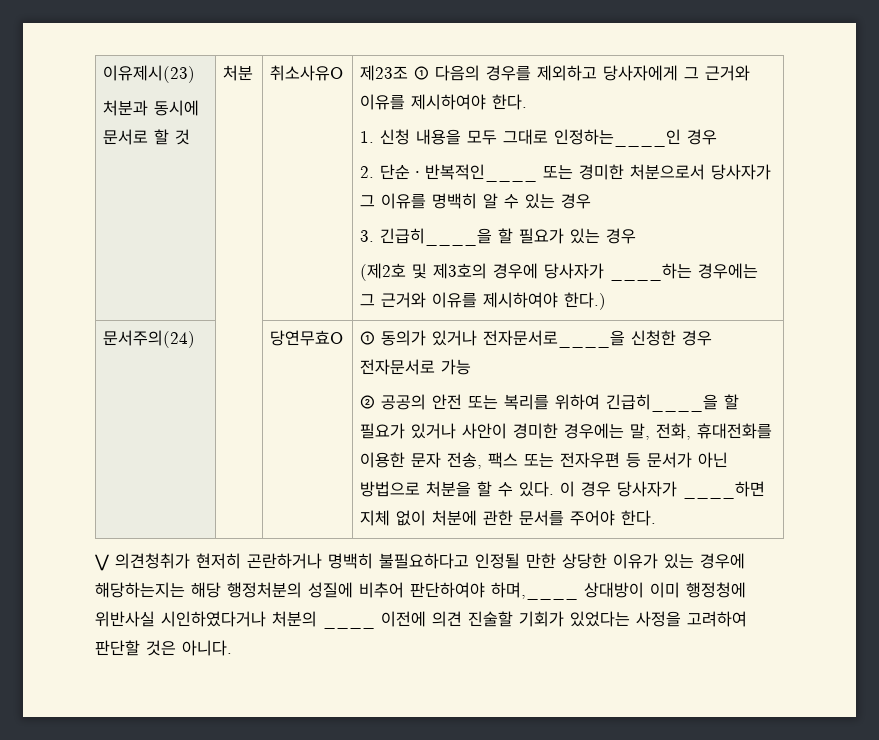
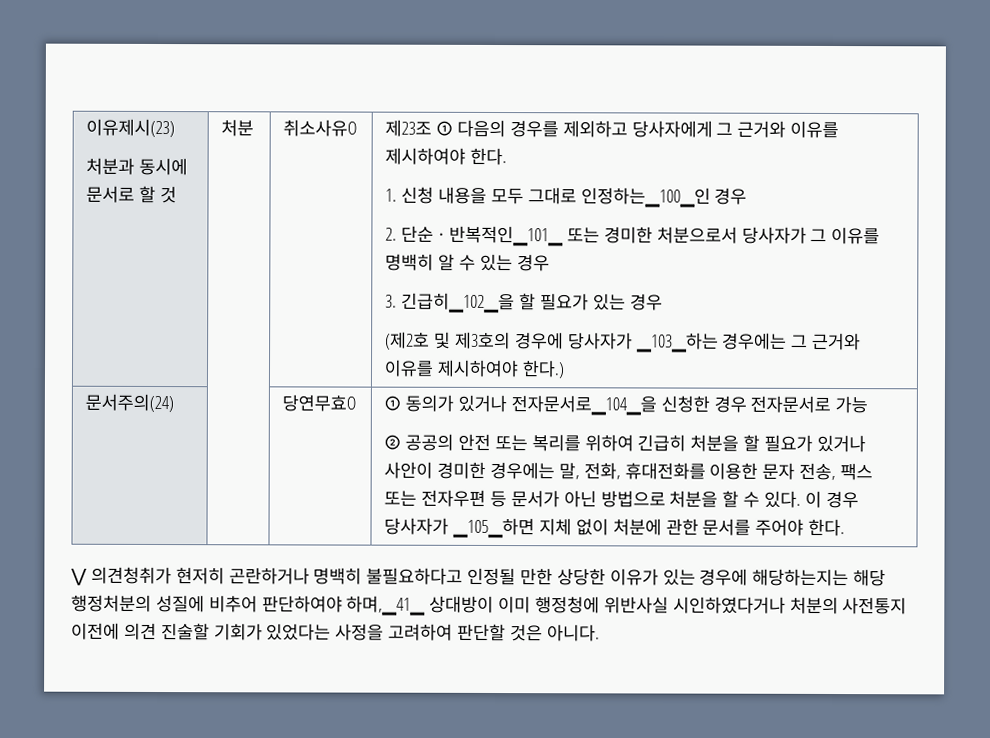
- 1. 신청 내용을 모두 그대로 인정하는____인 경우
+ 1. 신청 내용을 모두 그대로 인정하는▁100▁인 경우
- 2. 단순ㆍ반복적인____ 또는 경미한 처분으로서 당사자가 그 이유를 명백히 알 수 있는 경우
+ 2. 단순ㆍ반복적인▁101▁ 또는 경미한 처분으로서 당사자가 그 이유를 명백히 알 수 있는 경우
- 3. 긴급히____을 할 필요가 있는 경우
+ 3. 긴급히▁102▁을 할 필요가 있는 경우
- (제2호 및 제3호의 경우에 당사자가 ____하는 경우에는 그 근거와 이유를 제시하여야 한다.)
+ (제2호 및 제3호의 경우에 당사자가 ▁103▁하는 경우에는 그 근거와 이유를 제시하여야 한다.)
- ➀ 동의가 있거나 전자문서로____을 신청한 경우 전자문서로 가능
+ ➀ 동의가 있거나 전자문서로▁104▁을 신청한 경우 전자문서로 가능
- ② 공공의 안전 또는 복리를 위하여 긴급히____을 할 필요가 있거나 사안이 경미한 경우에는 말, 전화, 휴대전화를 이용한 문자 전송, 팩스 또는 전자우편 등 문서가 아닌 방법으로 처분을 할 수 있다.
+ ② 공공의 안전 또는 복리를 위하여 긴급히 처분을 할 필요가 있거나 사안이 경미한 경우에는 말, 전화, 휴대전화를 이용한 문자 전송, 팩스 또는 전자우편 등 문서가 아닌 방법으로 처분을 할 수 있다.
- 이 경우 당사자가 ____하면 지체 없이 처분에 관한 문서를 주어야 한다.
+ 이 경우 당사자가 ▁105▁하면 지체 없이 처분에 관한 문서를 주어야 한다.
- ⋁ 의견청취가 현저히 곤란하거나 명백히 불필요하다고 인정될 만한 상당한 이유가 있는 경우에 해당하는지는 해당 행정처분의 성질에 비추어 판단하여야 하며,____ 상대방이 이미 행정청에 위반사실 시인하였다거나 처분의 ____ 이전에 의견 진술할 기회가 있었다는 사정을 고려하여 판단할 것은 아니다.
+ ⋁ 의견청취가 현저히 곤란하거나 명백히 불필요하다고 인정될 만한 상당한 이유가 있는 경우에 해당하는지는 해당 행정처분의 성질에 비추어 판단하여야 하며,▁41▁ 상대방이 이미 행정청에 위반사실 시인하였다거나 처분의 사전통지 이전에 의견 진술할 기회가 있었다는 사정을 고려하여 판단할 것은 아니다.

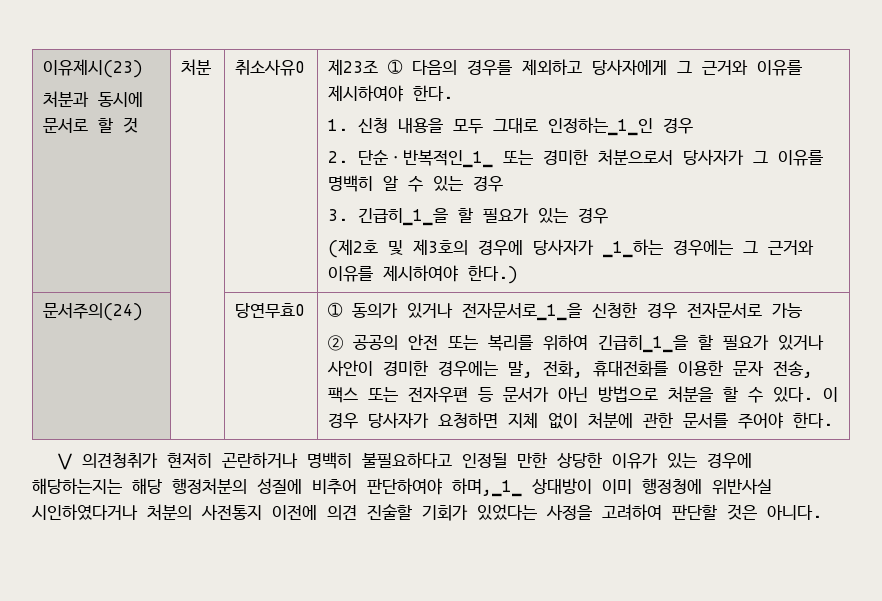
- 1. 신청 내용을 모두 그대로 인정하는▁100▁인 경우
+ 1. 신청 내용을 모두 그대로 인정하는▁1▁인 경우
- 2. 단순ㆍ반복적인▁101▁ 또는 경미한 처분으로서 당사자가 그 이유를 명백히 알 수 있는 경우
+ 2. 단순ㆍ반복적인▁1▁ 또는 경미한 처분으로서 당사자가 그 이유를 명백히 알 수 있는 경우
- 3. 긴급히▁102▁을 할 필요가 있는 경우
+ 3. 긴급히▁1▁을 할 필요가 있는 경우
- (제2호 및 제3호의 경우에 당사자가 ▁103▁하는 경우에는 그 근거와 이유를 제시하여야 한다.)
+ (제2호 및 제3호의 경우에 당사자가 ▁1▁하는 경우에는 그 근거와 이유를 제시하여야 한다.)
- ➀ 동의가 있거나 전자문서로▁104▁을 신청한 경우 전자문서로 가능
+ ➀ 동의가 있거나 전자문서로▁1▁을 신청한 경우 전자문서로 가능
- ② 공공의 안전 또는 복리를 위하여 긴급히 처분을 할 필요가 있거나 사안이 경미한 경우에는 말, 전화, 휴대전화를 이용한 문자 전송, 팩스 또는 전자우편 등 문서가 아닌 방법으로 처분을 할 수 있다.
+ ② 공공의 안전 또는 복리를 위하여 긴급히▁1▁을 할 필요가 있거나 사안이 경미한 경우에는 말, 전화, 휴대전화를 이용한 문자 전송, 팩스 또는 전자우편 등 문서가 아닌 방법으로 처분을 할 수 있다.
- 이 경우 당사자가 ▁105▁하면 지체 없이 처분에 관한 문서를 주어야 한다.
+ 이 경우 당사자가 요청하면 지체 없이 처분에 관한 문서를 주어야 한다.
- ⋁ 의견청취가 현저히 곤란하거나 명백히 불필요하다고 인정될 만한 상당한 이유가 있는 경우에 해당하는지는 해당 행정처분의 성질에 비추어 판단하여야 하며,▁41▁ 상대방이 이미 행정청에 위반사실 시인하였다거나 처분의 사전통지 이전에 의견 진술할 기회가 있었다는 사정을 고려하여 판단할 것은 아니다.
+ ⋁ 의견청취가 현저히 곤란하거나 명백히 불필요하다고 인정될 만한 상당한 이유가 있는 경우에 해당하는지는 해당 행정처분의 성질에 비추어 판단하여야 하며,▁1▁ 상대방이 이미 행정청에 위반사실 시인하였다거나 처분의 사전통지 이전에 의견 진술할 기회가 있었다는 사정을 고려하여 판단할 것은 아니다.

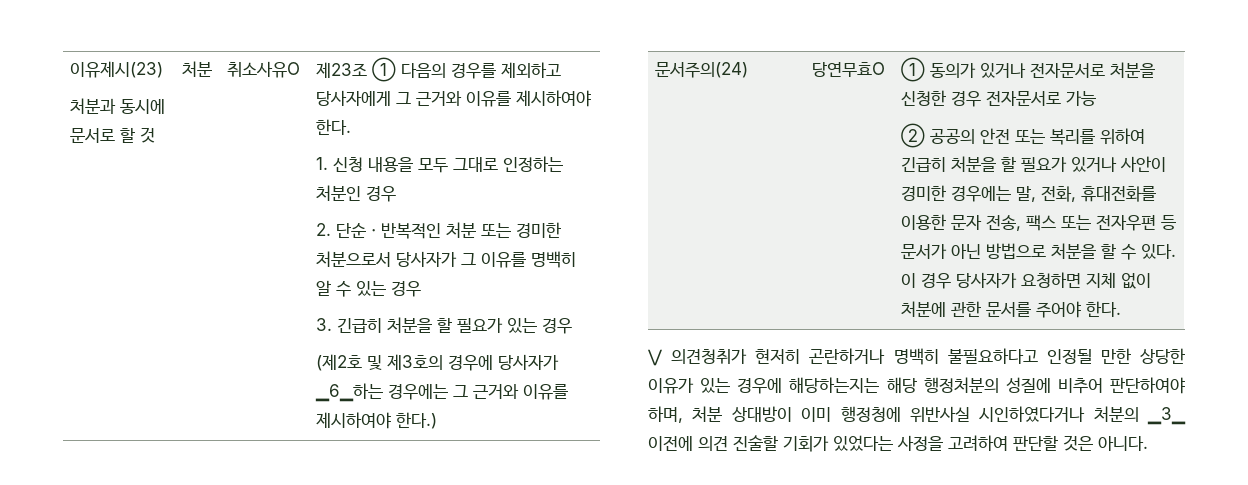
- 1. 신청 내용을 모두 그대로 인정하는▁1▁인 경우
+ 1. 신청 내용을 모두 그대로 인정하는 처분인 경우
- 2. 단순ㆍ반복적인▁1▁ 또는 경미한 처분으로서 당사자가 그 이유를 명백히 알 수 있는 경우
+ 2. 단순ㆍ반복적인 처분 또는 경미한 처분으로서 당사자가 그 이유를 명백히 알 수 있는 경우
- 3. 긴급히▁1▁을 할 필요가 있는 경우
+ 3. 긴급히 처분을 할 필요가 있는 경우
- (제2호 및 제3호의 경우에 당사자가 ▁1▁하는 경우에는 그 근거와 이유를 제시하여야 한다.)
+ (제2호 및 제3호의 경우에 당사자가 ▁6▁하는 경우에는 그 근거와 이유를 제시하여야 한다.)
- ➀ 동의가 있거나 전자문서로▁1▁을 신청한 경우 전자문서로 가능
+ ➀ 동의가 있거나 전자문서로 처분을 신청한 경우 전자문서로 가능
- ② 공공의 안전 또는 복리를 위하여 긴급히▁1▁을 할 필요가 있거나 사안이 경미한 경우에는 말, 전화, 휴대전화를 이용한 문자 전송, 팩스 또는 전자우편 등 문서가 아닌 방법으로 처분을 할 수 있다.
+ ② 공공의 안전 또는 복리를 위하여 긴급히 처분을 할 필요가 있거나 사안이 경미한 경우에는 말, 전화, 휴대전화를 이용한 문자 전송, 팩스 또는 전자우편 등 문서가 아닌 방법으로 처분을 할 수 있다.
- ⋁ 의견청취가 현저히 곤란하거나 명백히 불필요하다고 인정될 만한 상당한 이유가 있는 경우에 해당하는지는 해당 행정처분의 성질에 비추어 판단하여야 하며,▁1▁ 상대방이 이미 행정청에 위반사실 시인하였다거나 처분의 사전통지 이전에 의견 진술할 기회가 있었다는 사정을 고려하여 판단할 것은 아니다.
+ ⋁ 의견청취가 현저히 곤란하거나 명백히 불필요하다고 인정될 만한 상당한 이유가 있는 경우에 해당하는지는 해당 행정처분의 성질에 비추어 판단하여야 하며, 처분 상대방이 이미 행정청에 위반사실 시인하였다거나 처분의 ▁3▁ 이전에 의견 진술할 기회가 있었다는 사정을 고려하여 판단할 것은 아니다.

